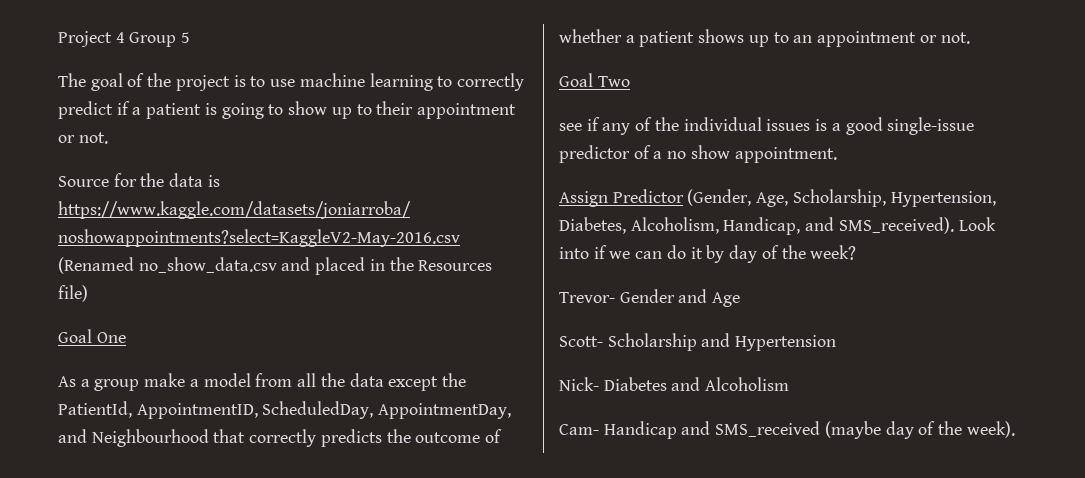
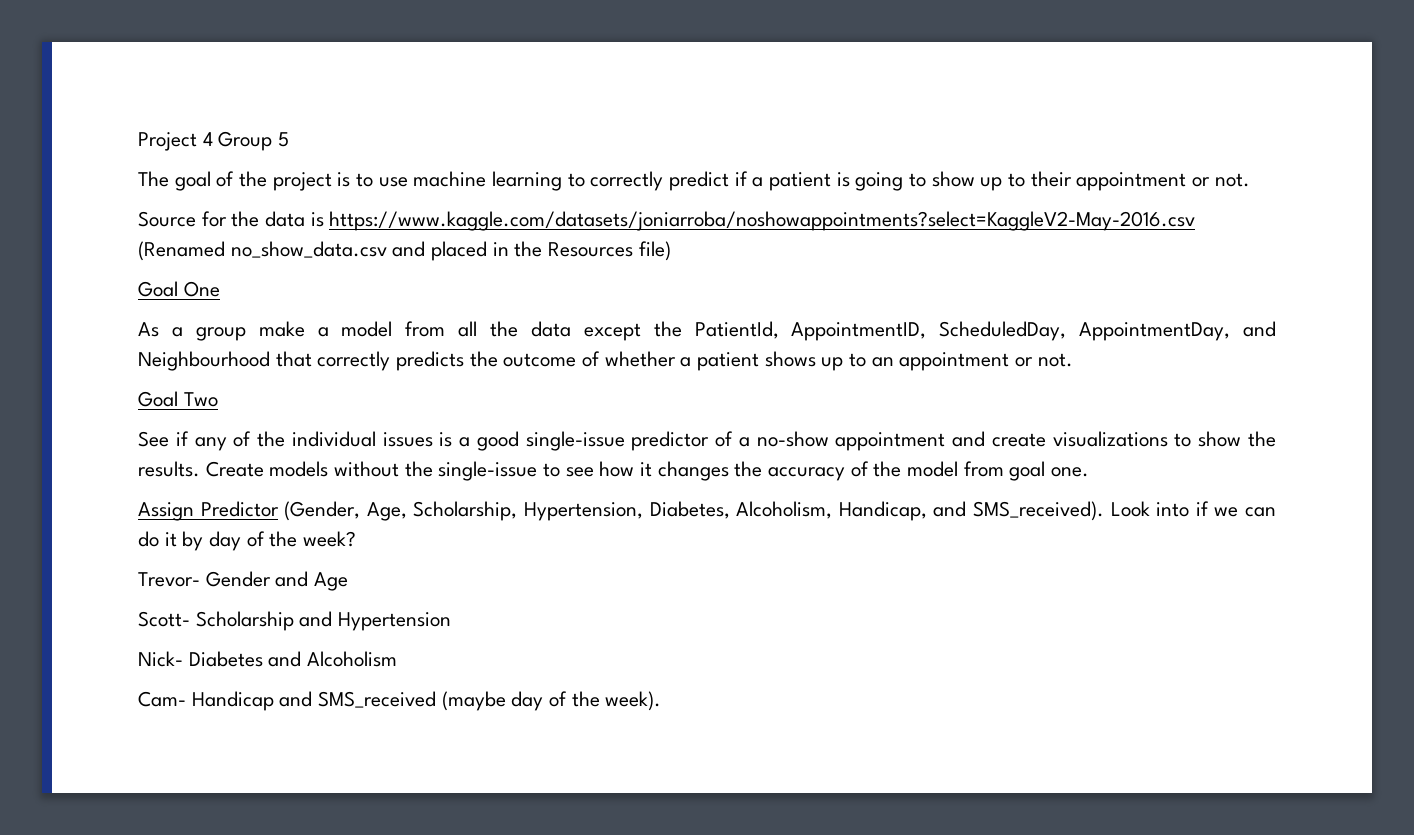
- see if any of the individual issues is a good single-issue predictor of a no show appointment.
+ See if any of the individual issues is a good single-issue predictor of a no-show appointment and create visualizations to show the results. Create models without the single-issue to see how it changes the accuracy of the model from goal one.

